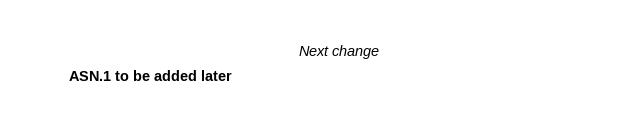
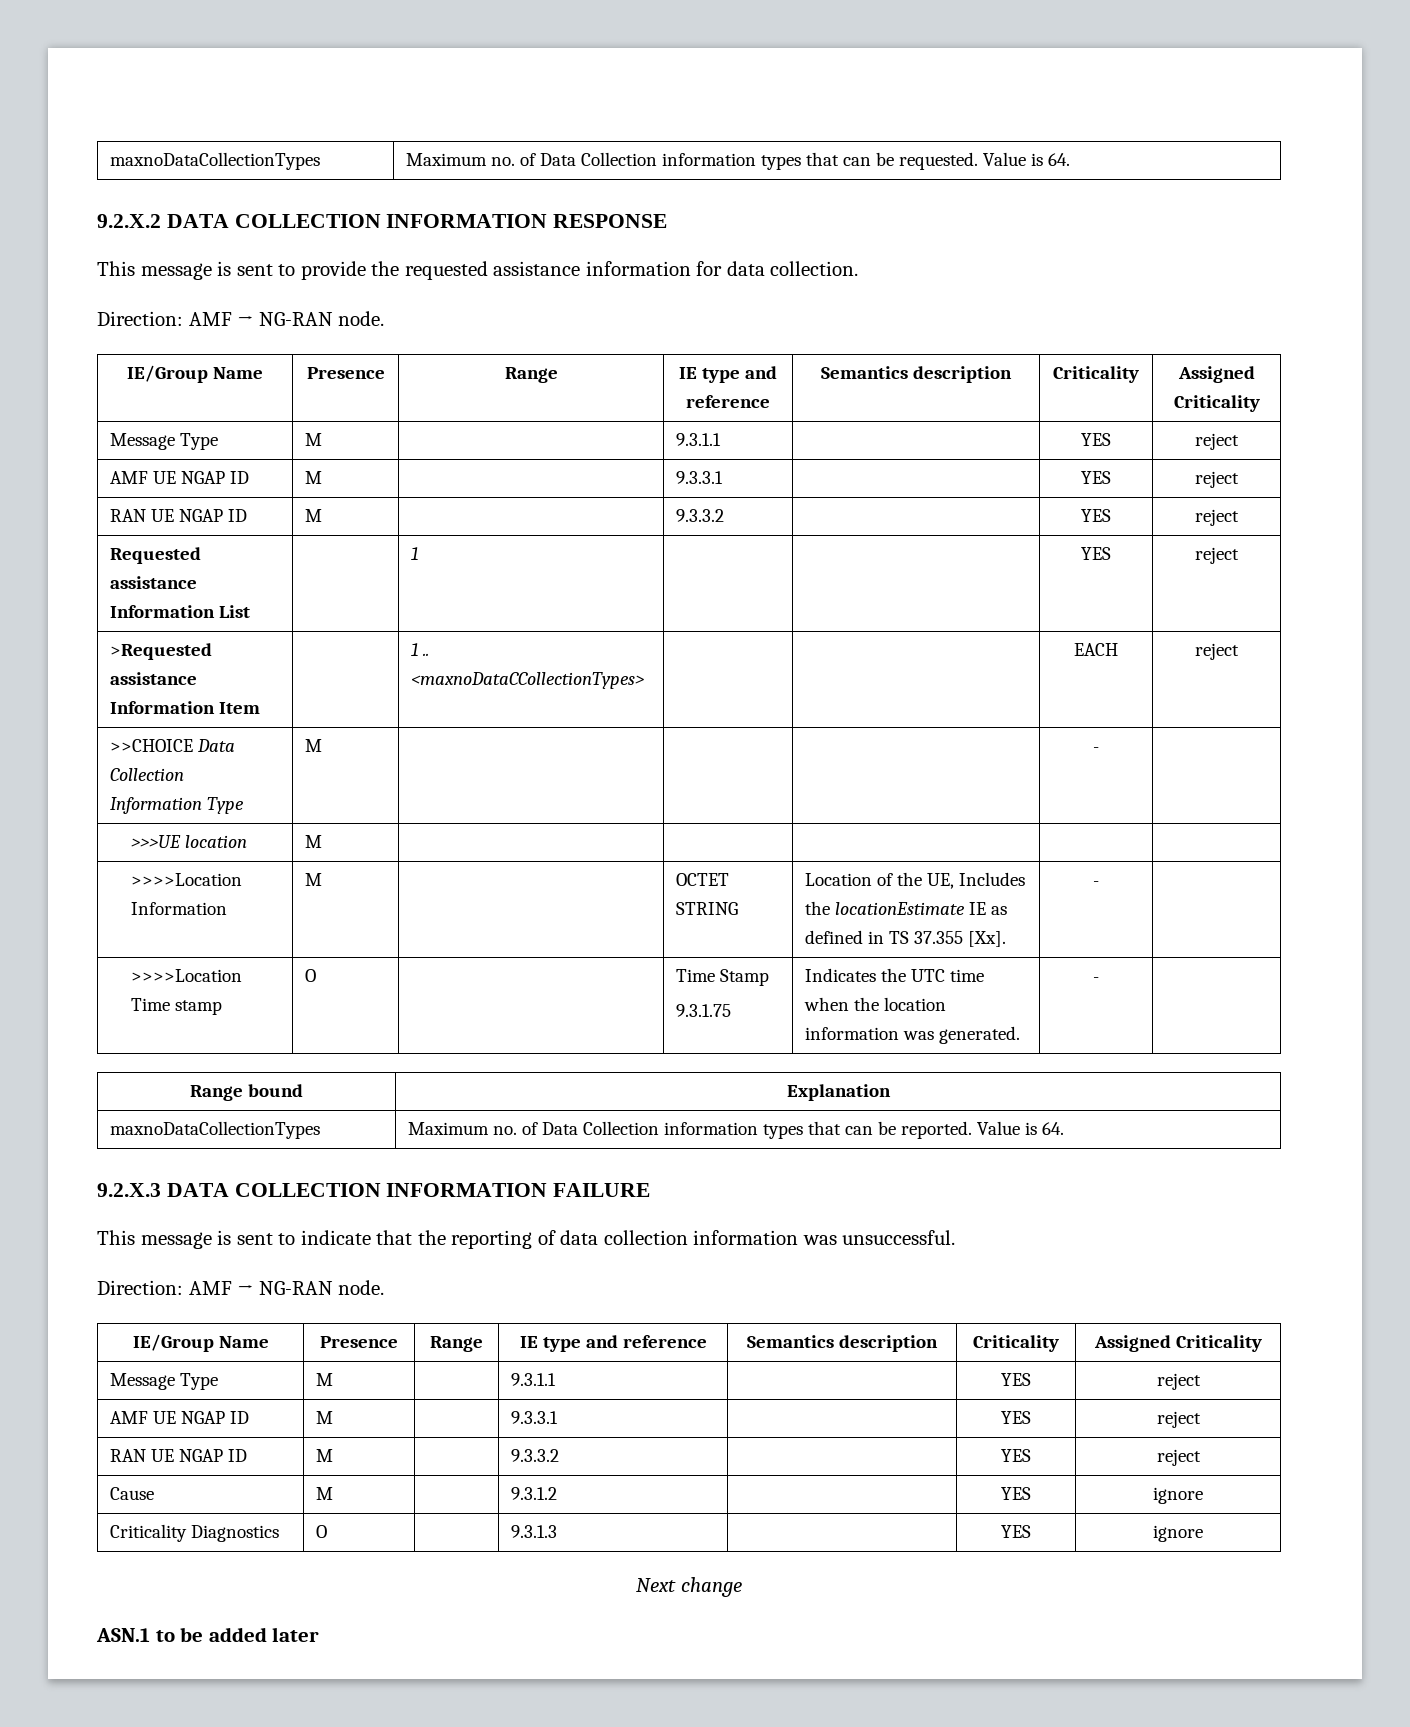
+ maxnoDataCollectionTypes | Maximum no. of Data Collection information types that can be requested. Value is 64.
+ 9.2.X.2 DATA COLLECTION INFORMATION RESPONSE
+ This message is sent to provide the requested assistance information for data collection.
+ Direction: AMF → NG-RAN node.
+ IE/Group Name | Presence | Range | IE type and reference | Semantics description | Criticality | Assigned Criticality
+ Message Type | M | | 9.3.1.1 | | YES | reject
+ AMF UE NGAP ID | M | | 9.3.3.1 | | YES | reject
+ RAN UE NGAP ID | M | | 9.3.3.2 | | YES | reject
+ Requested assistance Information List | | 1 | | | YES | reject
+ >Requested assistance Information Item | | 1 .. <maxnoDataCCollectionTypes> | | | EACH | reject
+ >>CHOICE Data Collection Information Type | M | | | | - |
+ >>>UE location | M | | | | |
+ >>>>Location Information | M | | OCTET STRING | Location of the UE, Includes the locationEstimate IE as defined in TS 37.355 [Xx]. | - |
+ >>>>Location Time stamp | O | | Time Stamp
+ 9.3.1.75 | Indicates the UTC time when the location information was generated. | - |
+ Range bound | Explanation
+ maxnoDataCollectionTypes | Maximum no. of Data Collection information types that can be reported. Value is 64.
+ 9.2.X.3 DATA COLLECTION INFORMATION FAILURE
+ This message is sent to indicate that the reporting of data collection information was unsuccessful.
+ Direction: AMF → NG-RAN node.
+ IE/Group Name | Presence | Range | IE type and reference | Semantics description | Criticality | Assigned Criticality
+ Message Type | M | | 9.3.1.1 | | YES | reject
+ AMF UE NGAP ID | M | | 9.3.3.1 | | YES | reject
+ RAN UE NGAP ID | M | | 9.3.3.2 | | YES | reject
+ Cause | M | | 9.3.1.2 | | YES | ignore
+ Criticality Diagnostics | O | | 9.3.1.3 | | YES | ignore

